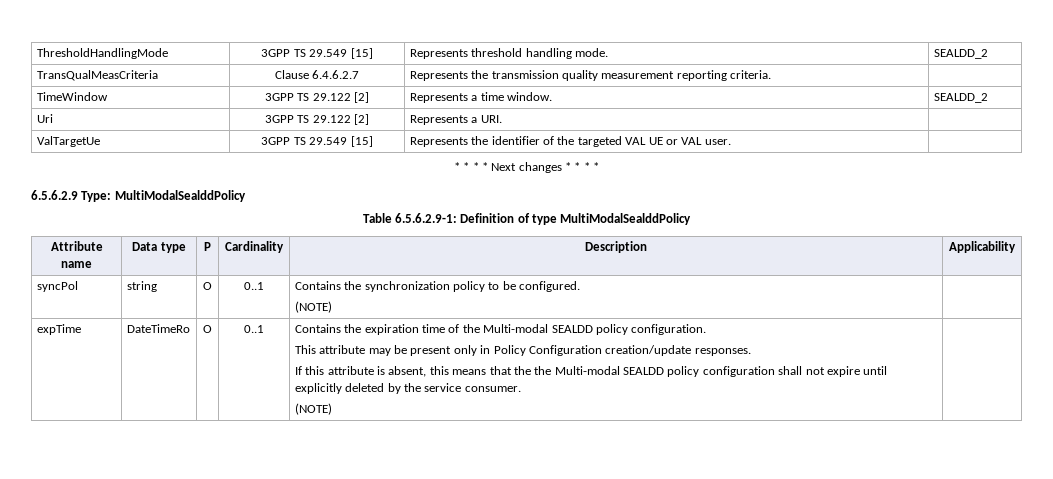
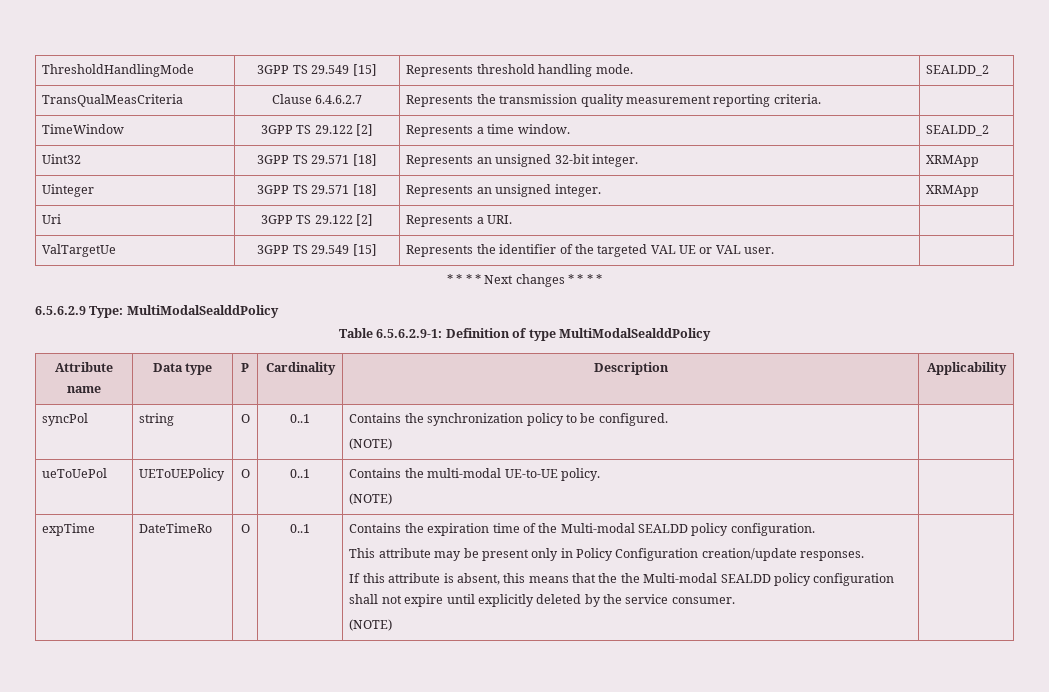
+ Uint32 | 3GPP TS 29.571 [18] | Represents an unsigned 32-bit integer. | XRMApp
+ Uinteger | 3GPP TS 29.571 [18] | Represents an unsigned integer. | XRMApp
+ ueToUePol | UEToUEPolicy | O | 0..1 | Contains the multi-modal UE-to-UE policy.
+ (NOTE) |

